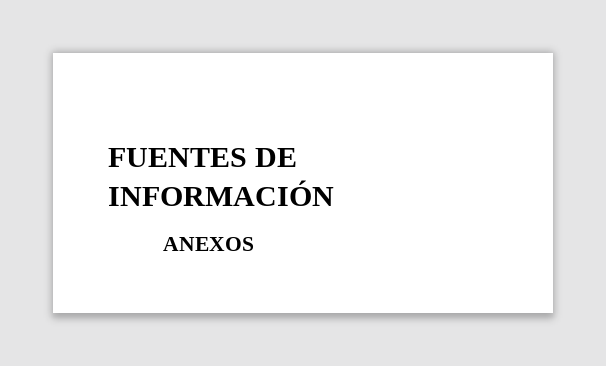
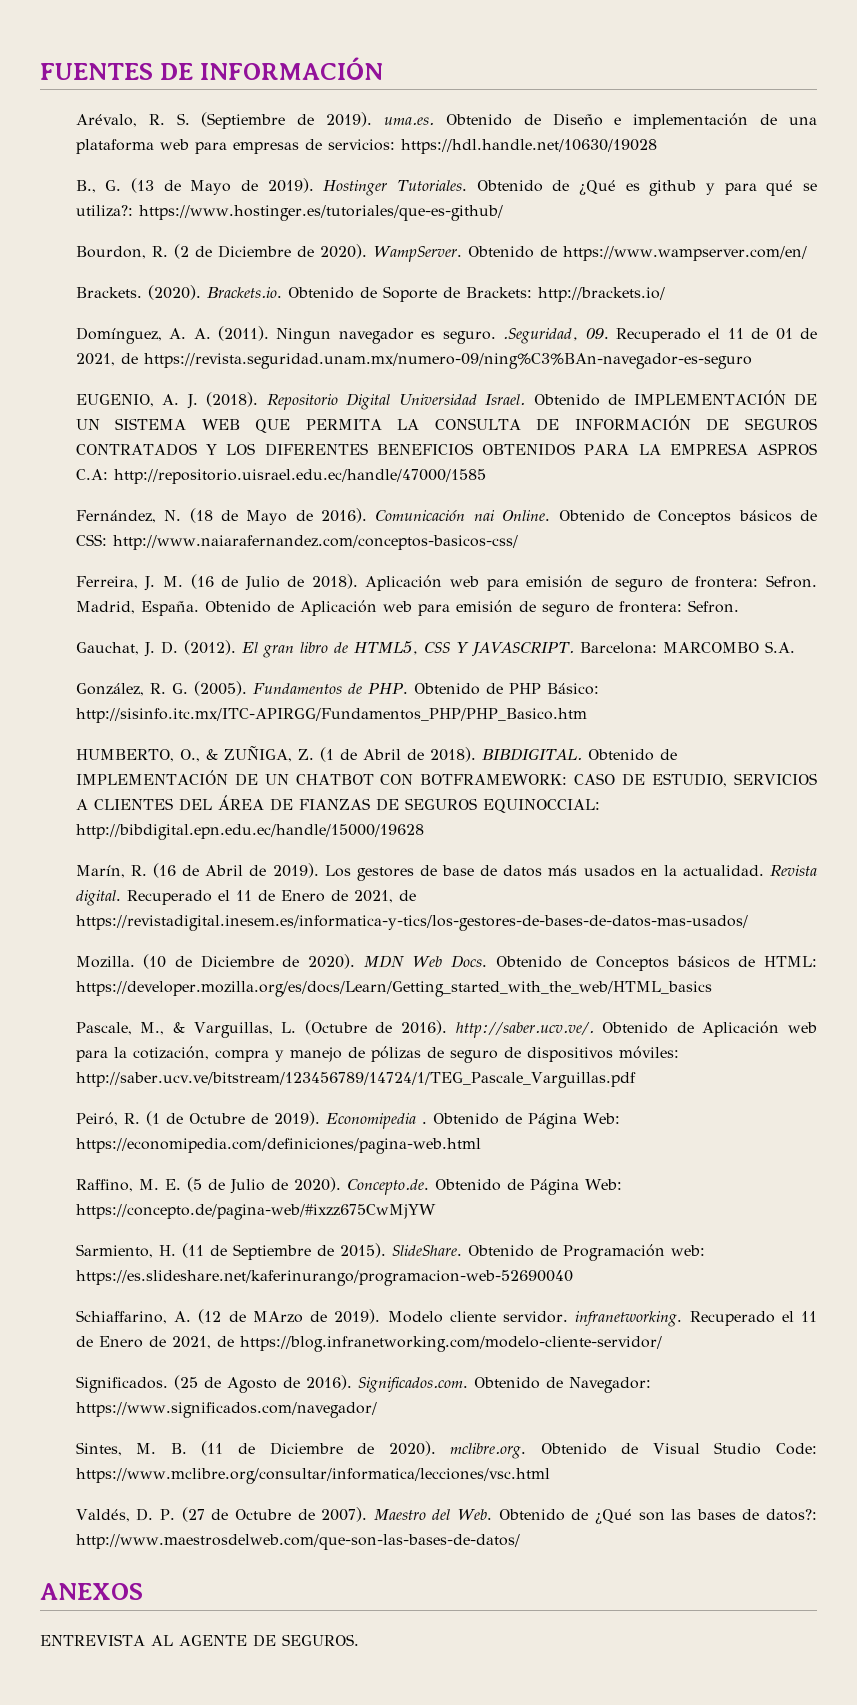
+ Arévalo, R. S. (Septiembre de 2019). uma.es. Obtenido de Diseño e implementación de una plataforma web para empresas de servicios: https://hdl.handle.net/10630/19028
+ B., G. (13 de Mayo de 2019). Hostinger Tutoriales. Obtenido de ¿Qué es github y para qué se utiliza?: https://www.hostinger.es/tutoriales/que-es-github/
+ Bourdon, R. (2 de Diciembre de 2020). WampServer. Obtenido de https://www.wampserver.com/en/
+ Brackets. (2020). Brackets.io. Obtenido de Soporte de Brackets: http://brackets.io/
+ Domínguez, A. A. (2011). Ningun navegador es seguro. .Seguridad, 09. Recuperado el 11 de 01 de 2021, de https://revista.seguridad.unam.mx/numero-09/ning%C3%BAn-navegador-es-seguro
+ EUGENIO, A. J. (2018). Repositorio Digital Universidad Israel. Obtenido de IMPLEMENTACIÓN DE UN SISTEMA WEB QUE PERMITA LA CONSULTA DE INFORMACIÓN DE SEGUROS CONTRATADOS Y LOS DIFERENTES BENEFICIOS OBTENIDOS PARA LA EMPRESA ASPROS C.A: http://repositorio.uisrael.edu.ec/handle/47000/1585
+ Fernández, N. (18 de Mayo de 2016). Comunicación nai Online. Obtenido de Conceptos básicos de CSS: http://www.naiarafernandez.com/conceptos-basicos-css/
+ Ferreira, J. M. (16 de Julio de 2018). Aplicación web para emisión de seguro de frontera: Sefron. Madrid, España. Obtenido de Aplicación web para emisión de seguro de frontera: Sefron.
+ Gauchat, J. D. (2012). El gran libro de HTML5, CSS Y JAVASCRIPT. Barcelona: MARCOMBO S.A.
+ González, R. G. (2005). Fundamentos de PHP. Obtenido de PHP Básico: http://sisinfo.itc.mx/ITC-APIRGG/Fundamentos_PHP/PHP_Basico.htm
+ HUMBERTO, O., & ZUÑIGA, Z. (1 de Abril de 2018). BIBDIGITAL. Obtenido de IMPLEMENTACIÓN DE UN CHATBOT CON BOTFRAMEWORK: CASO DE ESTUDIO, SERVICIOS A CLIENTES DEL ÁREA DE FIANZAS DE SEGUROS EQUINOCCIAL: http://bibdigital.epn.edu.ec/handle/15000/19628
+ Marín, R. (16 de Abril de 2019). Los gestores de base de datos más usados en la actualidad. Revista digital. Recuperado el 11 de Enero de 2021, de https://revistadigital.inesem.es/informatica-y-tics/los-gestores-de-bases-de-datos-mas-usados/
+ Mozilla. (10 de Diciembre de 2020). MDN Web Docs. Obtenido de Conceptos básicos de HTML: https://developer.mozilla.org/es/docs/Learn/Getting_started_with_the_web/HTML_basics
+ Pascale, M., & Varguillas, L. (Octubre de 2016). http://saber.ucv.ve/. Obtenido de Aplicación web para la cotización, compra y manejo de pólizas de seguro de dispositivos móviles: http://saber.ucv.ve/bitstream/123456789/14724/1/TEG_Pascale_Varguillas.pdf
+ Peiró, R. (1 de Octubre de 2019). Economipedia . Obtenido de Página Web: https://economipedia.com/definiciones/pagina-web.html
+ Raffino, M. E. (5 de Julio de 2020). Concepto.de. Obtenido de Página Web: https://concepto.de/pagina-web/#ixzz675CwMjYW
+ Sarmiento, H. (11 de Septiembre de 2015). SlideShare. Obtenido de Programación web: https://es.slideshare.net/kaferinurango/programacion-web-52690040
+ Schiaffarino, A. (12 de MArzo de 2019). Modelo cliente servidor. infranetworking. Recuperado el 11 de Enero de 2021, de https://blog.infranetworking.com/modelo-cliente-servidor/
+ Significados. (25 de Agosto de 2016). Significados.com. Obtenido de Navegador: https://www.significados.com/navegador/
+ Sintes, M. B. (11 de Diciembre de 2020). mclibre.org. Obtenido de Visual Studio Code: https://www.mclibre.org/consultar/informatica/lecciones/vsc.html
+ Valdés, D. P. (27 de Octubre de 2007). Maestro del Web. Obtenido de ¿Qué son las bases de datos?: http://www.maestrosdelweb.com/que-son-las-bases-de-datos/
  ANEXOS
+ ENTREVISTA AL AGENTE DE SEGUROS.

